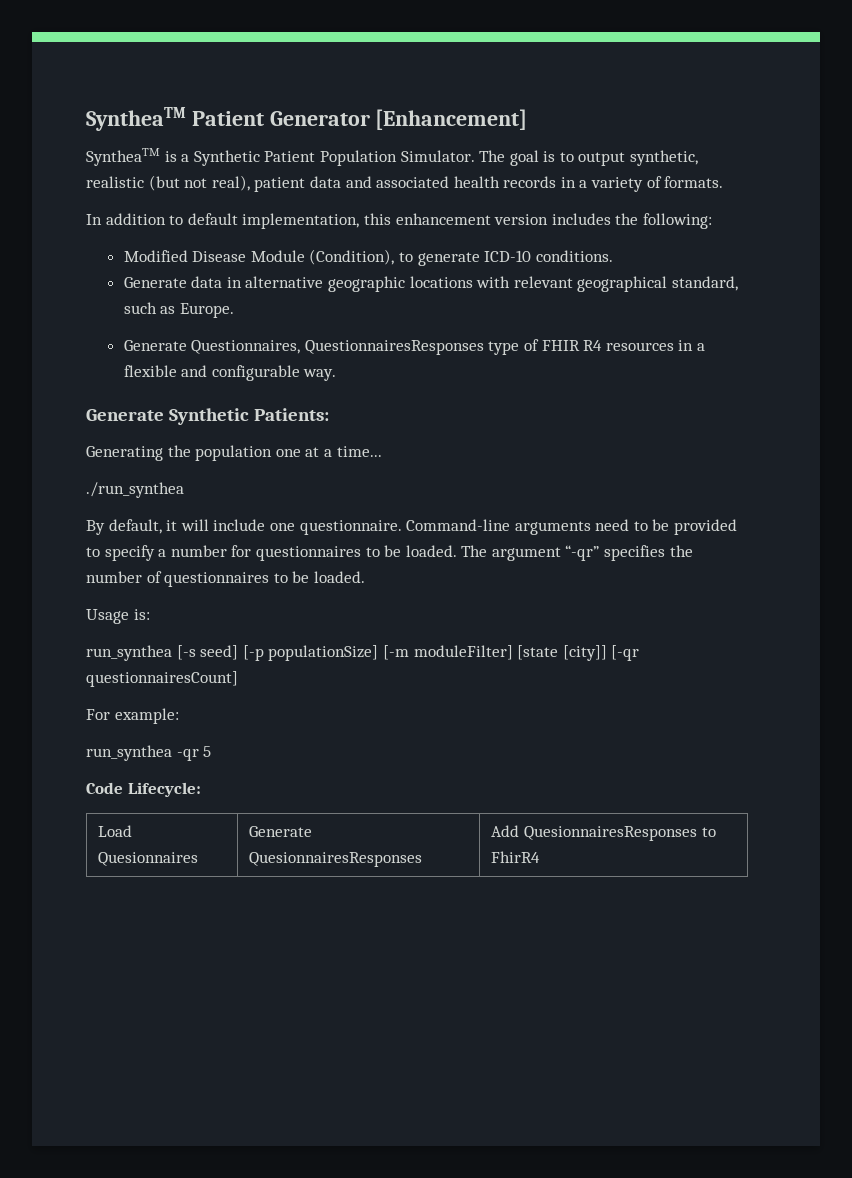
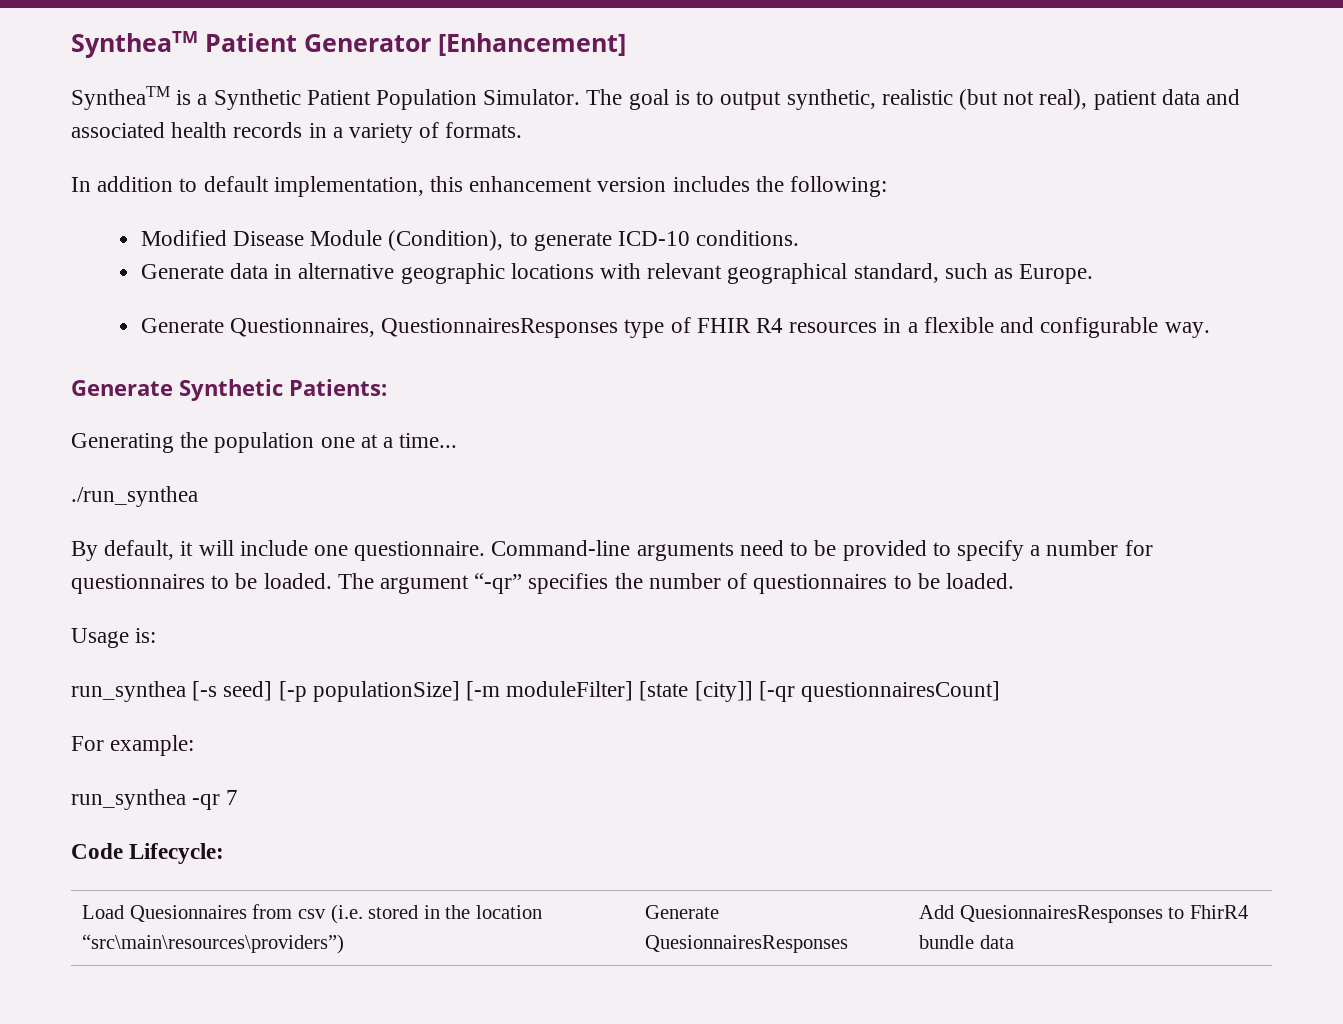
- run_synthea -qr 5
+ run_synthea -qr 7
- Load Quesionnaires | Generate QuesionnairesResponses | Add QuesionnairesResponses to FhirR4
+ Load Quesionnaires from csv (i.e. stored in the location “src\main\resources\providers”) | Generate QuesionnairesResponses | Add QuesionnairesResponses to FhirR4 bundle data

